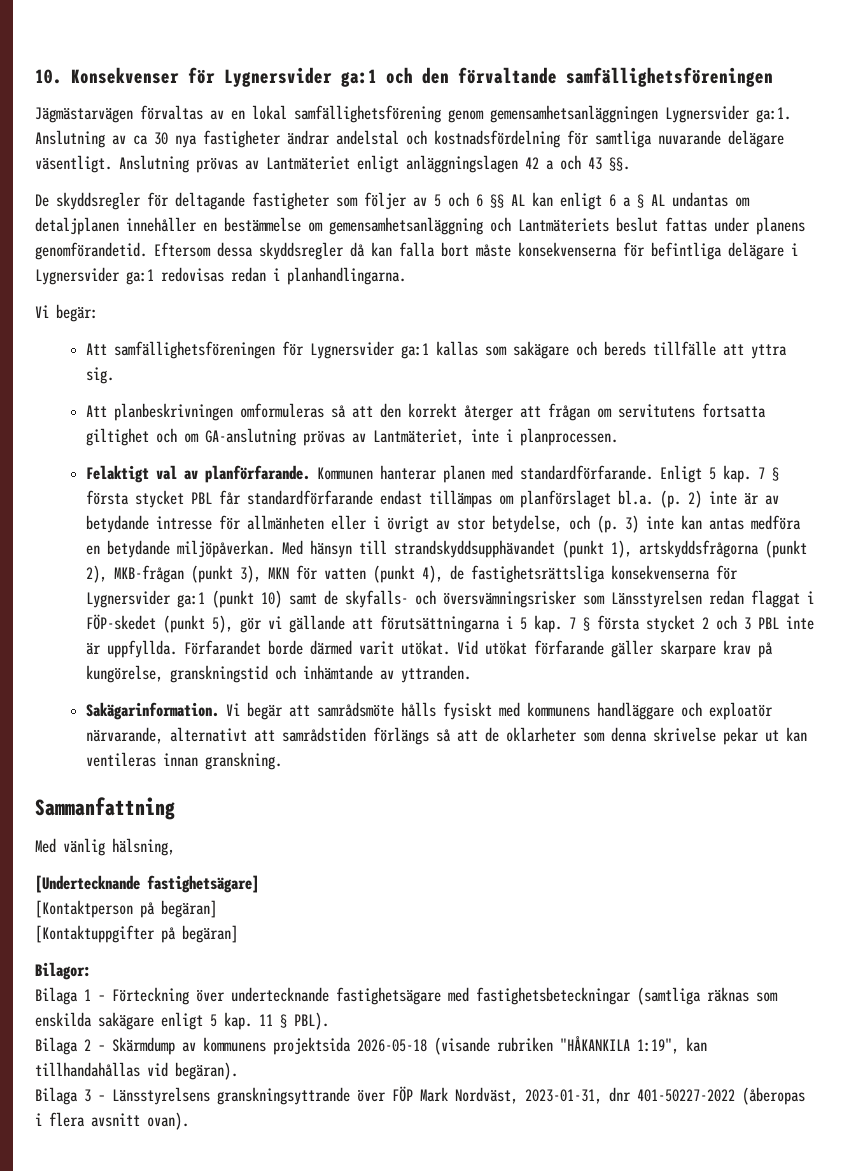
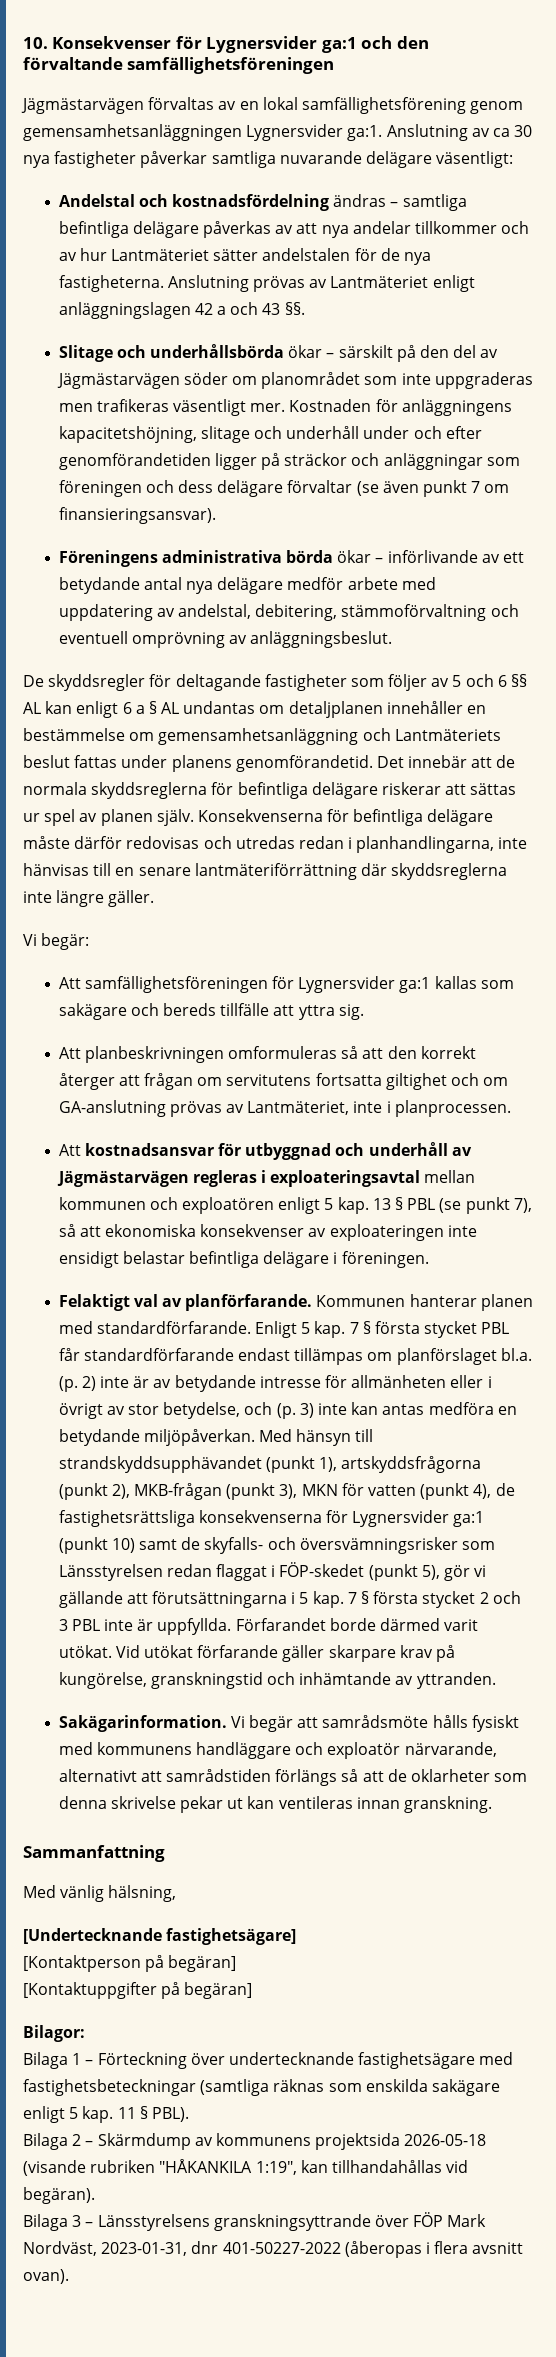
- Anslutning av ca 30 nya fastigheter ändrar andelstal och kostnadsfördelning för samtliga nuvarande delägare väsentligt.
+ Anslutning av ca 30 nya fastigheter påverkar samtliga nuvarande delägare väsentligt:
+ Andelstal och kostnadsfördelning ändras – samtliga befintliga delägare påverkas av att nya andelar tillkommer och av hur Lantmäteriet sätter andelstalen för de nya fastigheterna.
+ Slitage och underhållsbörda ökar – särskilt på den del av Jägmästarvägen söder om planområdet som inte uppgraderas men trafikeras väsentligt mer. Kostnaden för anläggningens kapacitetshöjning, slitage och underhåll under och efter genomförandetiden ligger på sträckor och anläggningar som föreningen och dess delägare förvaltar (se även punkt 7 om finansieringsansvar).
+ Föreningens administrativa börda ökar – införlivande av ett betydande antal nya delägare medför arbete med uppdatering av andelstal, debitering, stämmoförvaltning och eventuell omprövning av anläggningsbeslut.
- Eftersom dessa skyddsregler då kan falla bort måste konsekvenserna för befintliga delägare i Lygnersvider ga:1 redovisas redan i planhandlingarna.
+ Det innebär att de normala skyddsreglerna för befintliga delägare riskerar att sättas ur spel av planen själv. Konsekvenserna för befintliga delägare måste därför redovisas och utredas redan i planhandlingarna, inte hänvisas till en senare lantmäteriförrättning där skyddsreglerna inte längre gäller.
+ Att kostnadsansvar för utbyggnad och underhåll av Jägmästarvägen regleras i exploateringsavtal mellan kommunen och exploatören enligt 5 kap. 13 § PBL (se punkt 7), så att ekonomiska konsekvenser av exploateringen inte ensidigt belastar befintliga delägare i föreningen.

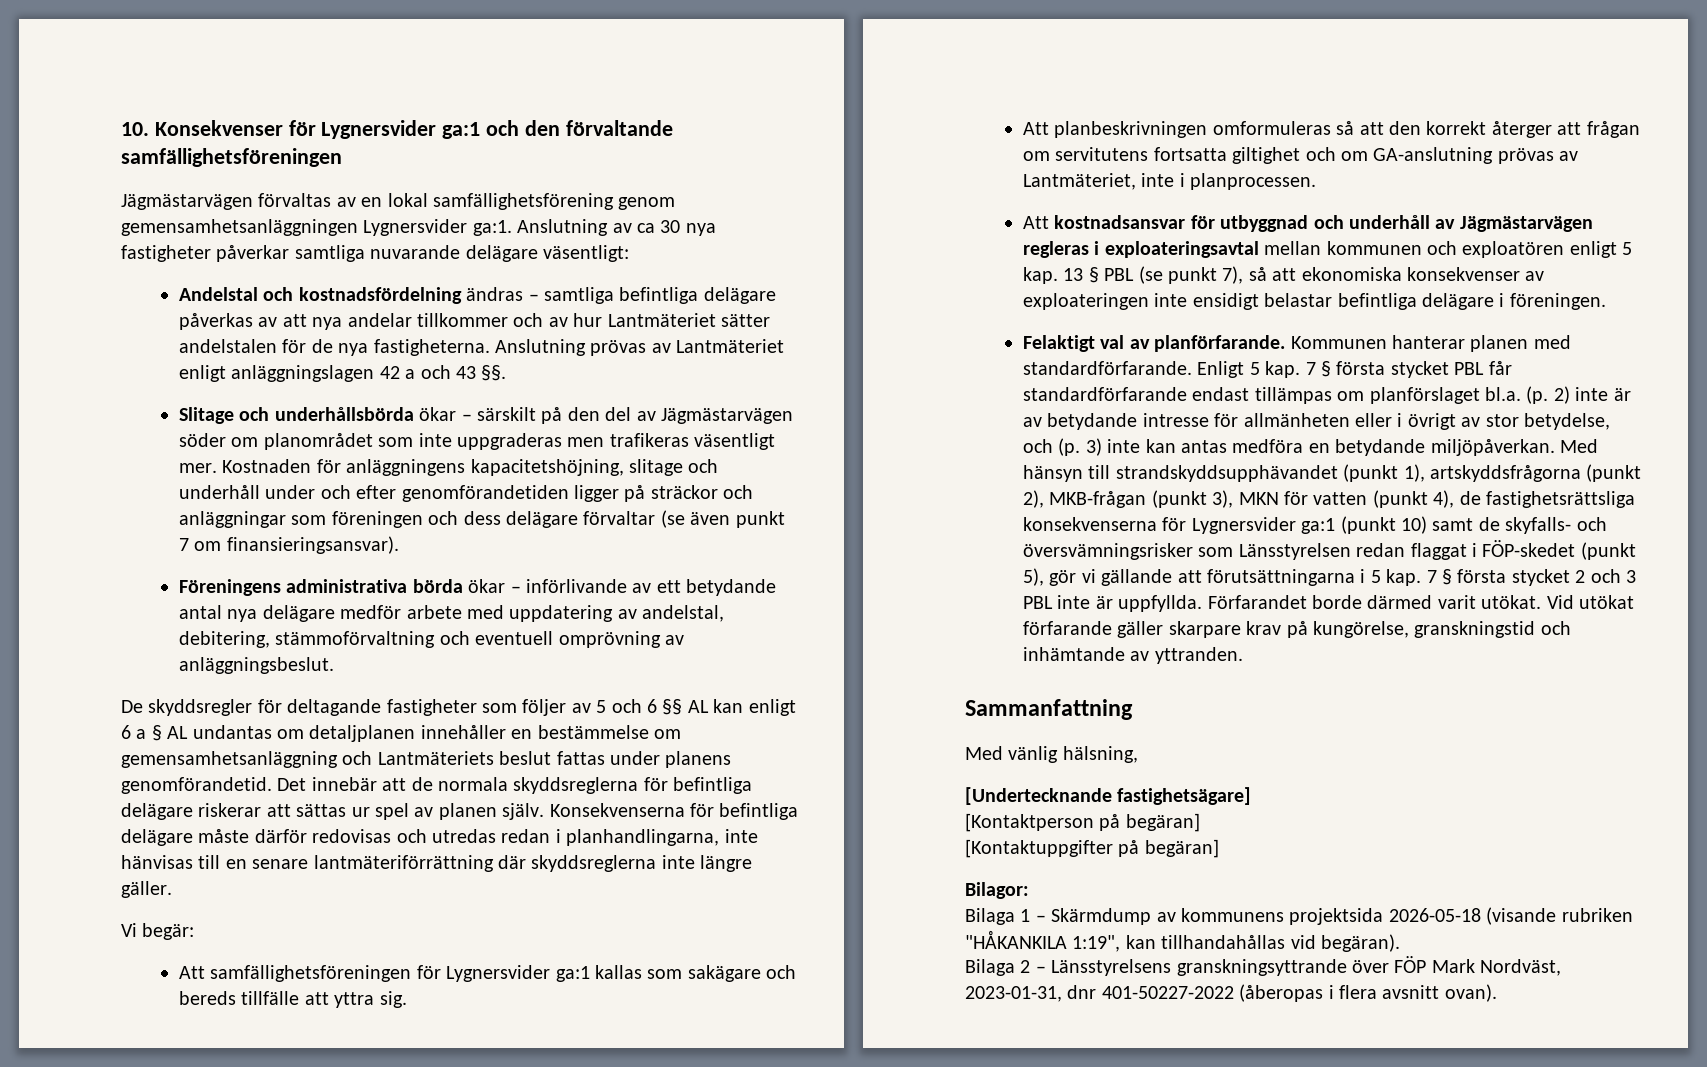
- Sakägarinformation. Vi begär att samrådsmöte hålls fysiskt med kommunens handläggare och exploatör närvarande, alternativt att samrådstiden förlängs så att de oklarheter som denna skrivelse pekar ut kan ventileras innan granskning.
- Bilaga 1 – Förteckning över undertecknande fastighetsägare med fastighetsbeteckningar (samtliga räknas som enskilda sakägare enligt 5 kap. 11 § PBL).
- Bilaga 2 – Skärmdump av kommunens projektsida 2026-05-18 (visande rubriken "HÅKANKILA 1:19", kan tillhandahållas vid begäran).
+ Bilaga 1 – Skärmdump av kommunens projektsida 2026-05-18 (visande rubriken "HÅKANKILA 1:19", kan tillhandahållas vid begäran).
- Bilaga 3 – Länsstyrelsens granskningsyttrande över FÖP Mark Nordväst, 2023-01-31, dnr 401-50227-2022 (åberopas i flera avsnitt ovan).
+ Bilaga 2 – Länsstyrelsens granskningsyttrande över FÖP Mark Nordväst, 2023-01-31, dnr 401-50227-2022 (åberopas i flera avsnitt ovan).

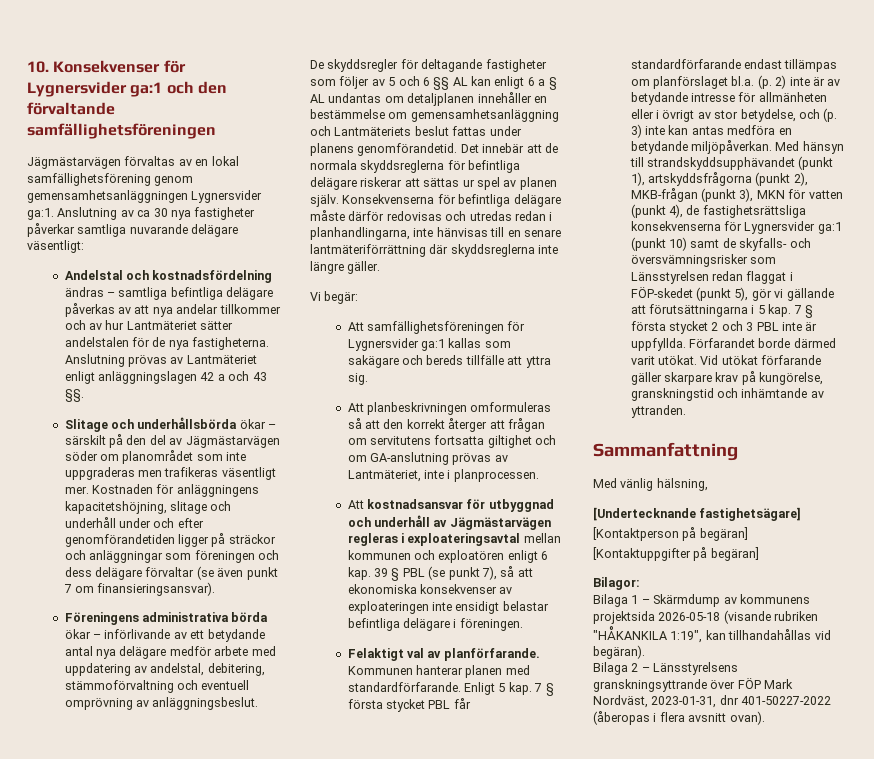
- Att kostnadsansvar för utbyggnad och underhåll av Jägmästarvägen regleras i exploateringsavtal mellan kommunen och exploatören enligt 5 kap. 13 § PBL (se punkt 7), så att ekonomiska konsekvenser av exploateringen inte ensidigt belastar befintliga delägare i föreningen.
+ Att kostnadsansvar för utbyggnad och underhåll av Jägmästarvägen regleras i exploateringsavtal mellan kommunen och exploatören enligt 6 kap. 39 § PBL (se punkt 7), så att ekonomiska konsekvenser av exploateringen inte ensidigt belastar befintliga delägare i föreningen.

